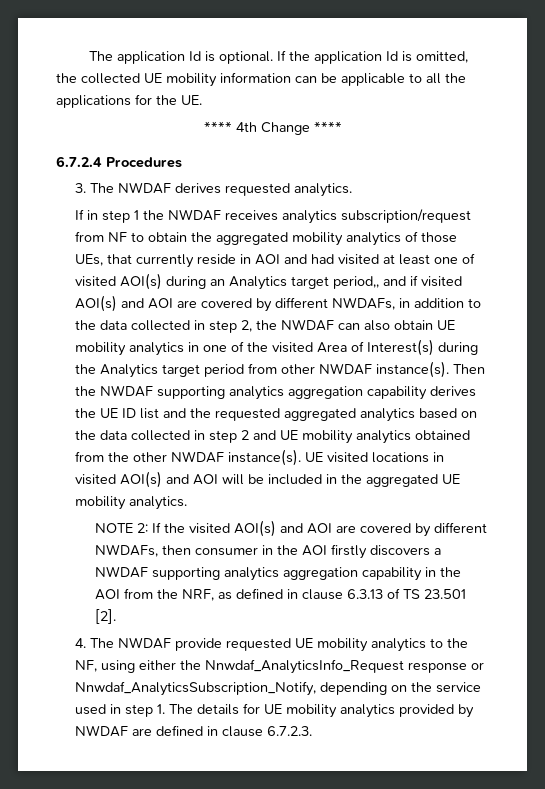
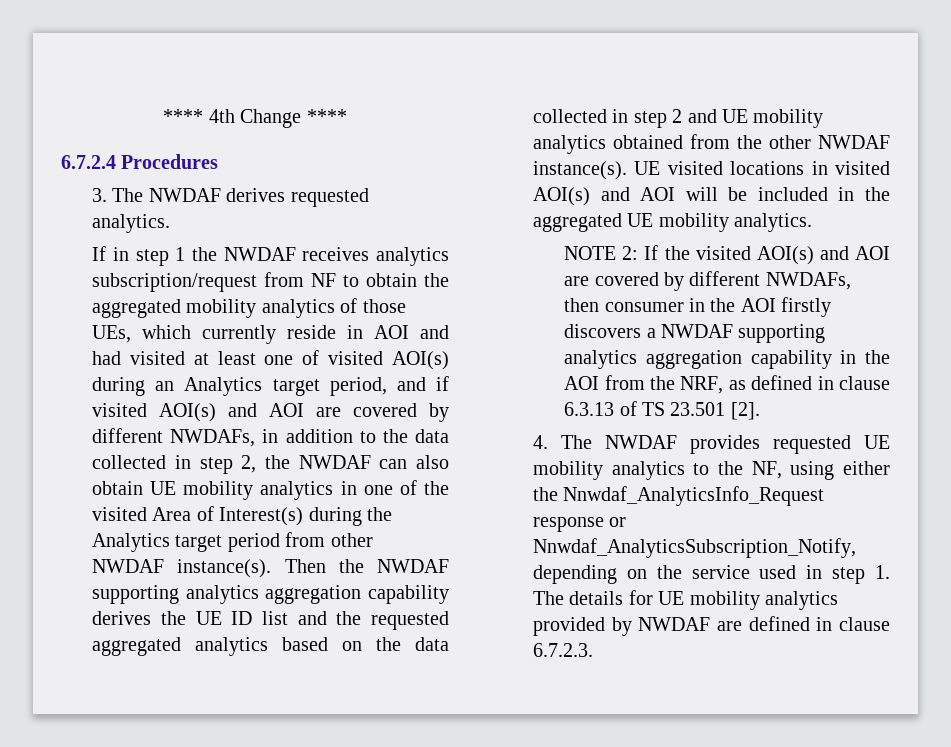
- The application Id is optional. If the application Id is omitted, the collected UE mobility information can be applicable to all the applications for the UE.
- If in step 1 the NWDAF receives analytics subscription/request from NF to obtain the aggregated mobility analytics of those UEs, that currently reside in AOI and had visited at least one of visited AOI(s) during an Analytics target period,, and if visited AOI(s) and AOI are covered by different NWDAFs, in addition to the data collected in step 2, the NWDAF can also obtain UE mobility analytics in one of the visited Area of Interest(s) during the Analytics target period from other NWDAF instance(s).
+ If in step 1 the NWDAF receives analytics subscription/request from NF to obtain the aggregated mobility analytics of those UEs, which currently reside in AOI and had visited at least one of visited AOI(s) during an Analytics target period, and if visited AOI(s) and AOI are covered by different NWDAFs, in addition to the data collected in step 2, the NWDAF can also obtain UE mobility analytics in one of the visited Area of Interest(s) during the Analytics target period from other NWDAF instance(s).
- 4. The NWDAF provide requested UE mobility analytics to the NF, using either the Nnwdaf_AnalyticsInfo_Request response or Nnwdaf_AnalyticsSubscription_Notify, depending on the service used in step 1. The details for UE mobility analytics provided by NWDAF are defined in clause 6.7.2.3.
+ 4. The NWDAF provides requested UE mobility analytics to the NF, using either the Nnwdaf_AnalyticsInfo_Request response or Nnwdaf_AnalyticsSubscription_Notify, depending on the service used in step 1. The details for UE mobility analytics provided by NWDAF are defined in clause 6.7.2.3.

